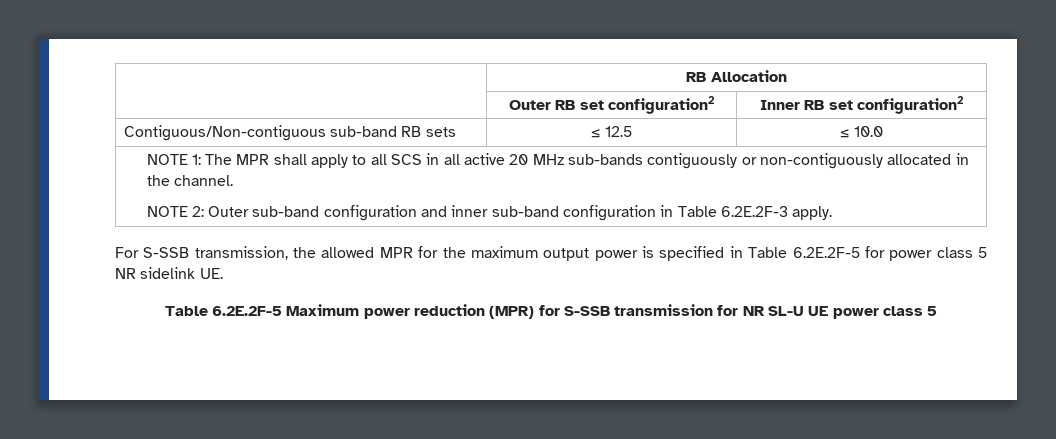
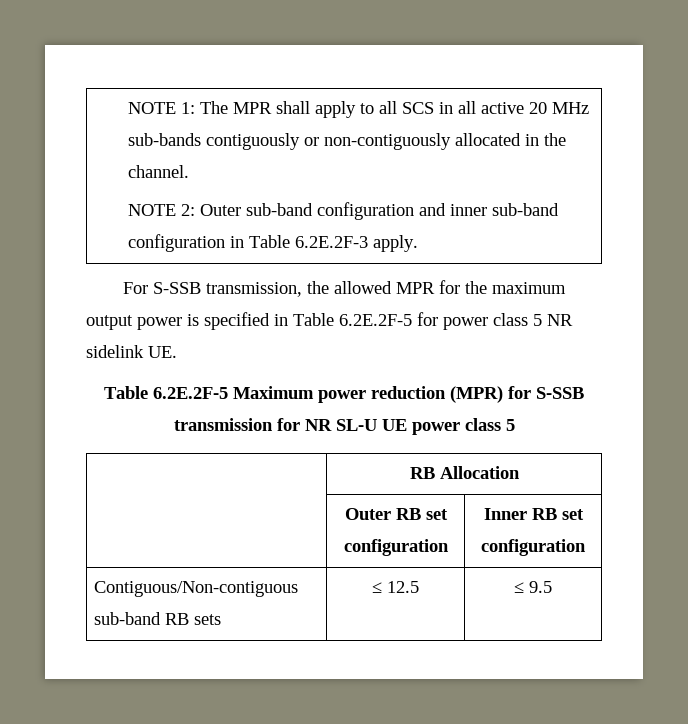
- | RB Allocation
- | Outer RB set configuration2 | Inner RB set configuration2
- Contiguous/Non-contiguous sub-band RB sets | ≤ 12.5 | ≤ 10.0
+ | RB Allocation
+ | Outer RB set configuration | Inner RB set configuration
+ Contiguous/Non-contiguous sub-band RB sets | ≤ 12.5 | ≤ 9.5

